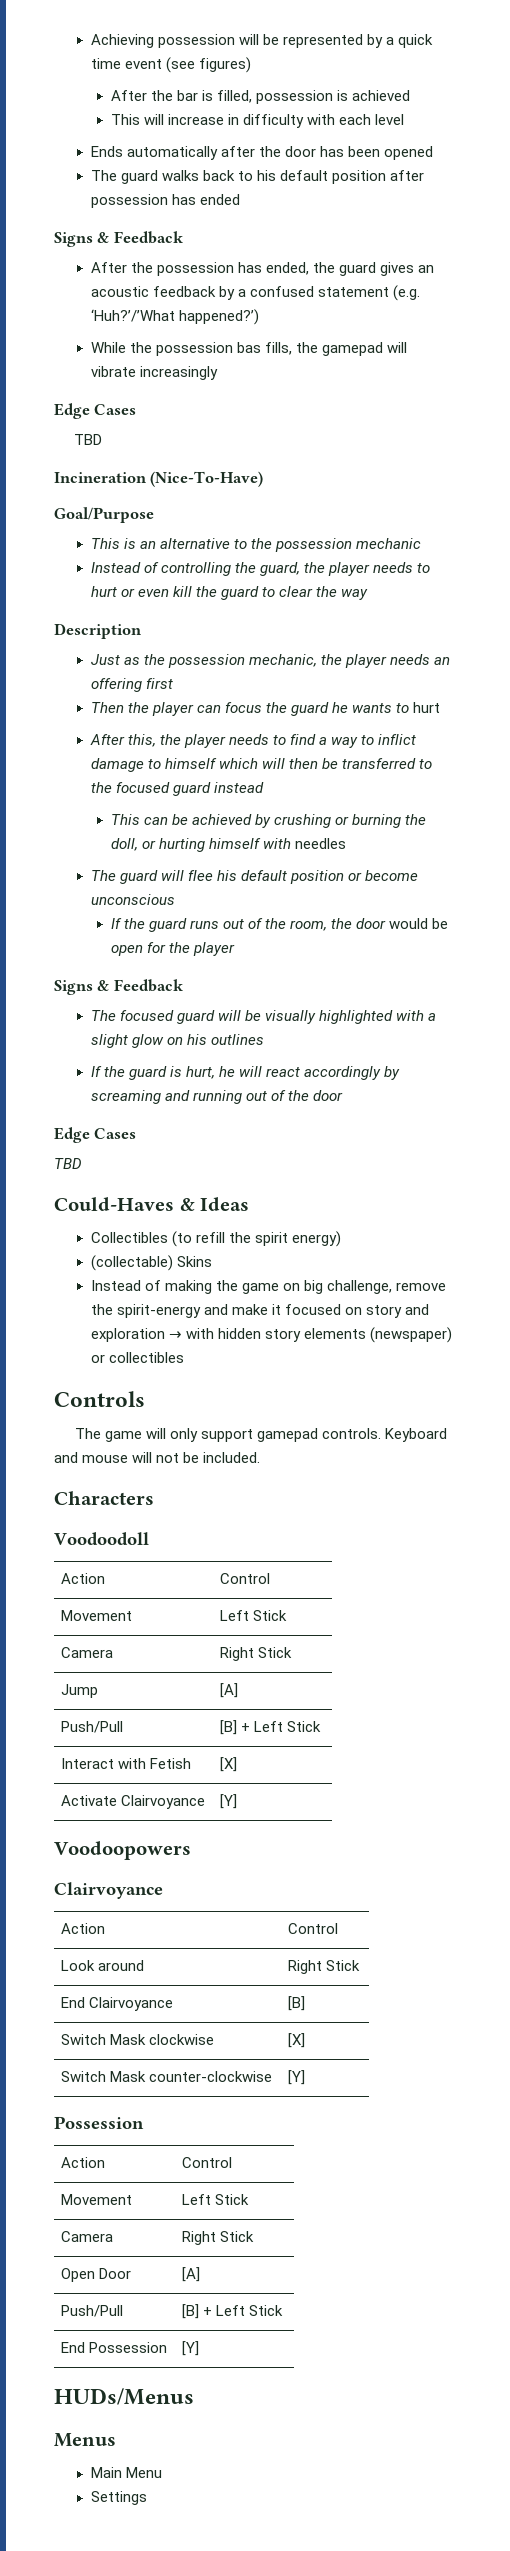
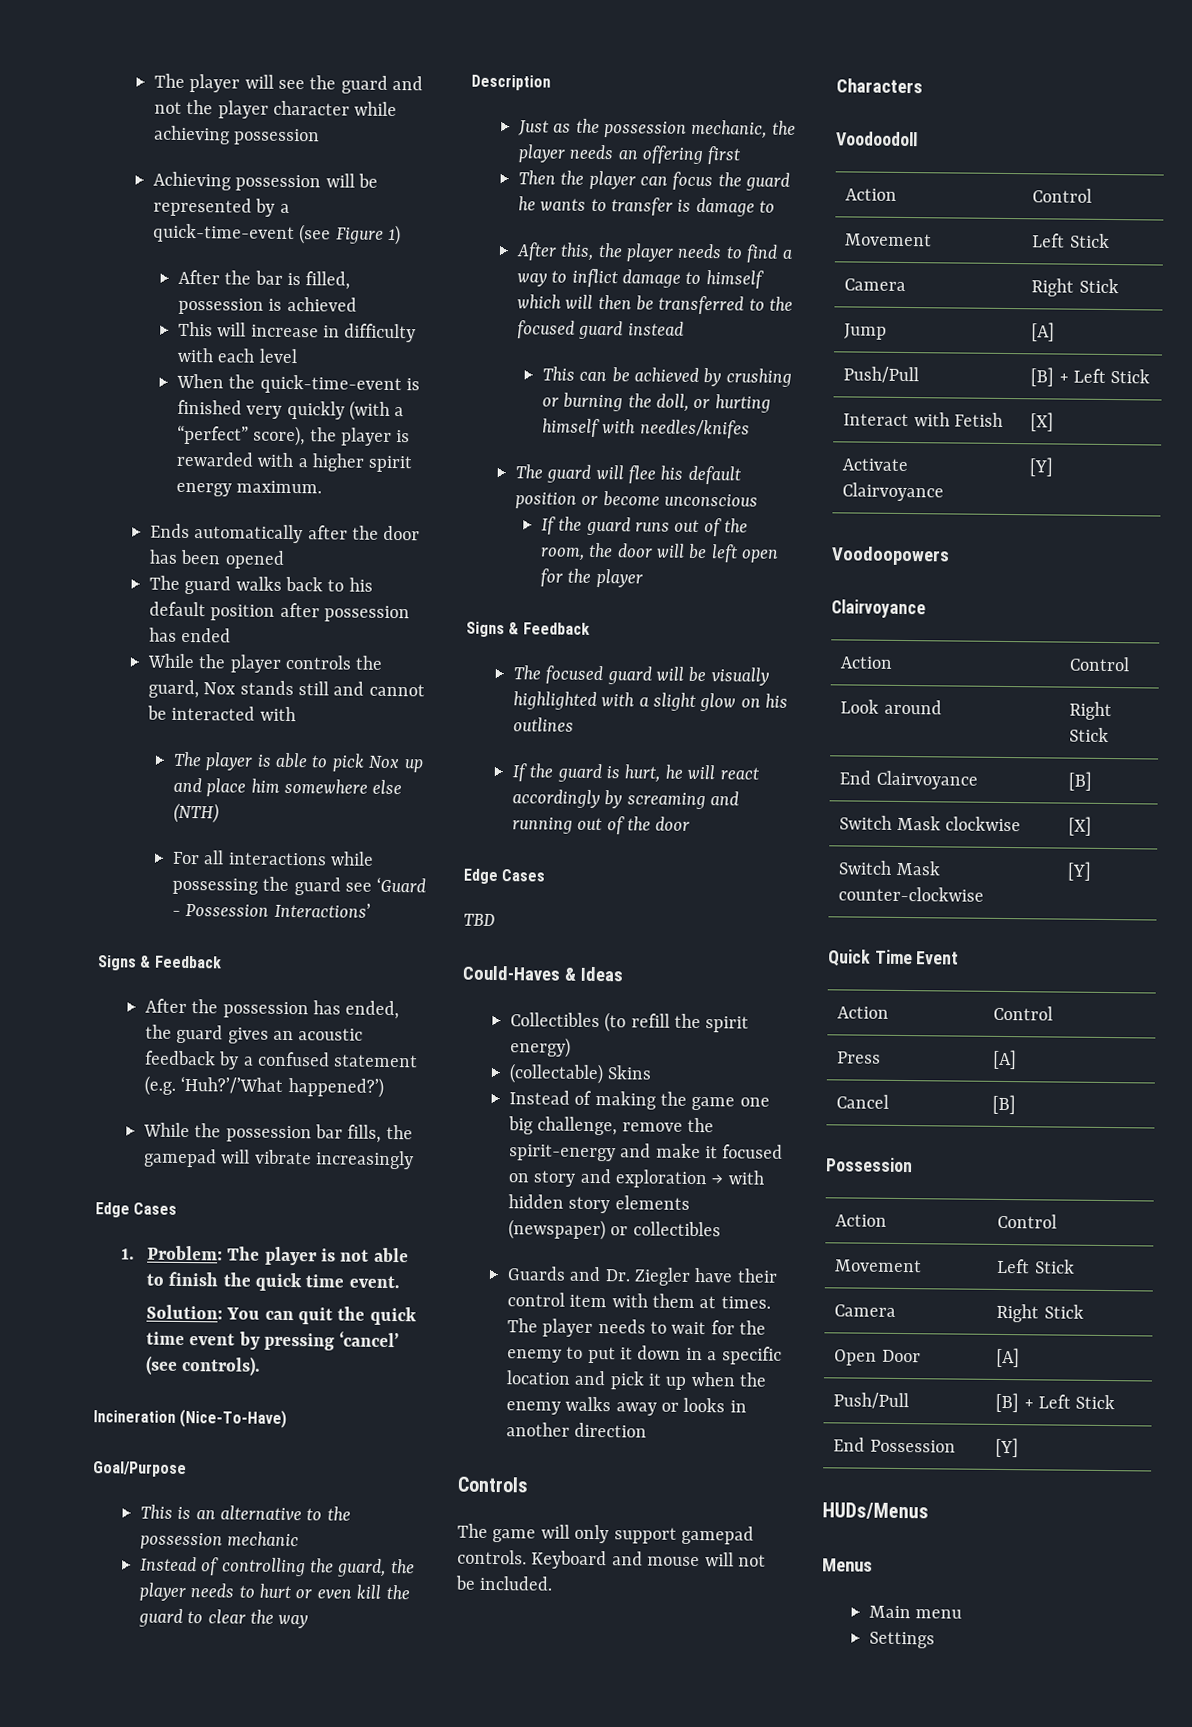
+ The player will see the guard and not the player character while achieving possession
- Achieving possession will be represented by a quick time event (see figures)
+ Achieving possession will be represented by a quick-time-event (see Figure 1)
+ When the quick-time-event is finished very quickly (with a “perfect” score), the player is rewarded with a higher spirit energy maximum.
+ While the player controls the guard, Nox stands still and cannot be interacted with
+ The player is able to pick Nox up and place him somewhere else (NTH)
+ For all interactions while possessing the guard see ‘Guard - Possession Interactions’
- While the possession bas fills, the gamepad will vibrate increasingly
+ While the possession bar fills, the gamepad will vibrate increasingly
  Edge Cases
- TBD
+ 1. Problem: The player is not able to finish the quick time event.
+ Solution: You can quit the quick time event by pressing ‘cancel’ (see controls).
- Then the player can focus the guard he wants to hurt
+ Then the player can focus the guard he wants to transfer is damage to
- This can be achieved by crushing or burning the doll, or hurting himself with needles
+ This can be achieved by crushing or burning the doll, or hurting himself with needles/knifes
- If the guard runs out of the room, the door would be open for the player
+ If the guard runs out of the room, the door will be left open for the player
- Instead of making the game on big challenge, remove the spirit-energy and make it focused on story and exploration → with hidden story elements (newspaper) or collectibles
+ Instead of making the game one big challenge, remove the spirit-energy and make it focused on story and exploration → with hidden story elements (newspaper) or collectibles
+ Guards and Dr. Ziegler have their control item with them at times. The player needs to wait for the enemy to put it down in a specific location and pick it up when the enemy walks away or looks in another direction
+ Quick Time Event
+ Action | Control
+ Press | [A]
+ Cancel | [B]
- Main Menu
+ Main menu

